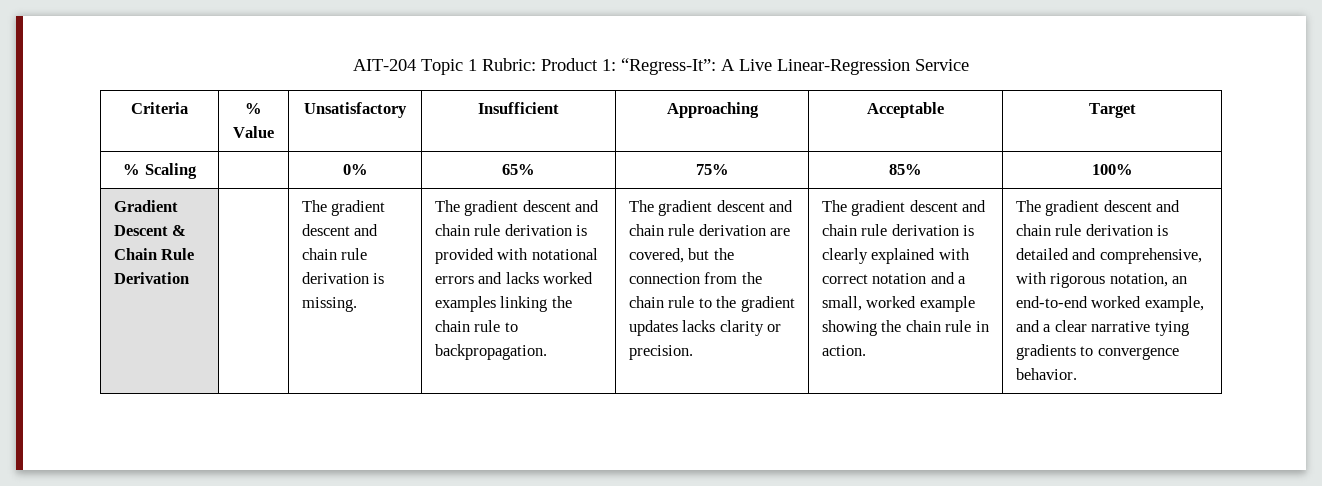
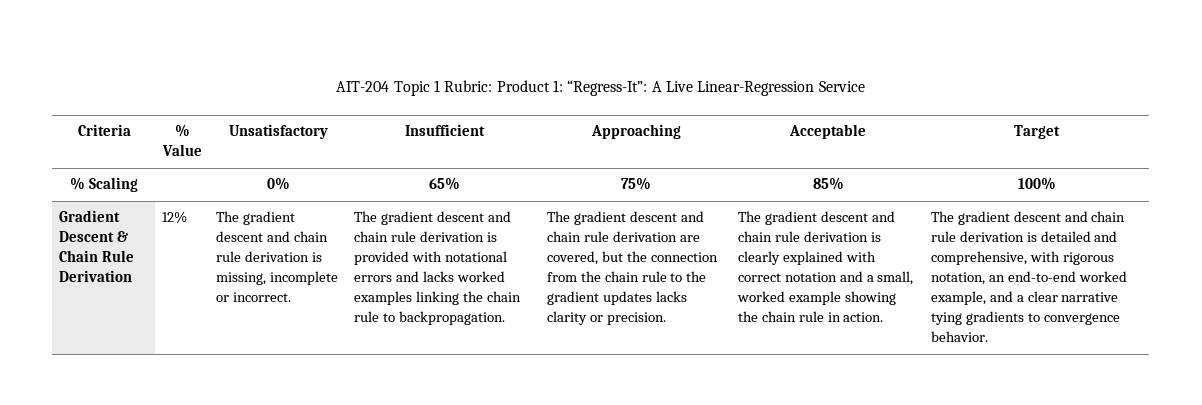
- The gradient descent and chain rule derivation is missing.
+ 12% | The gradient descent and chain rule derivation is missing, incomplete or incorrect.

